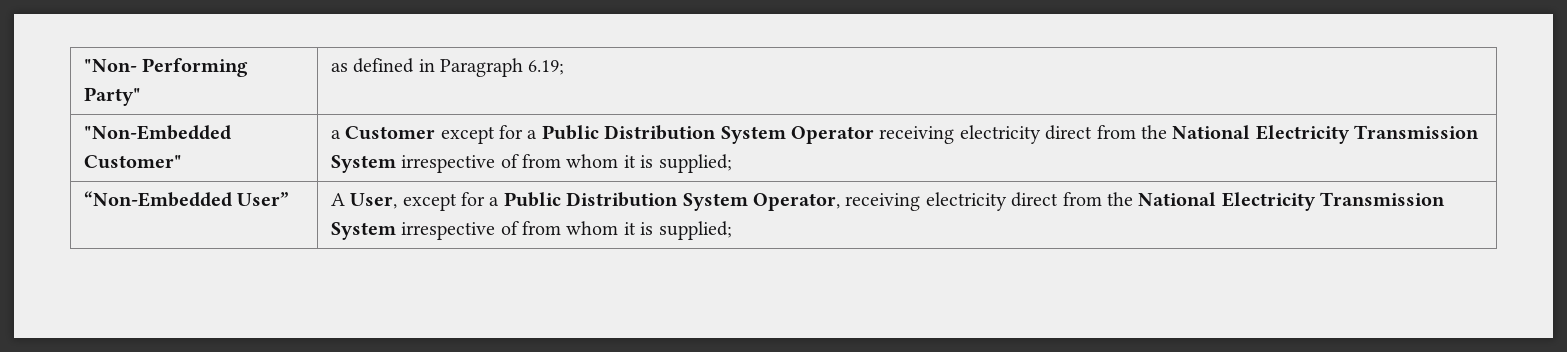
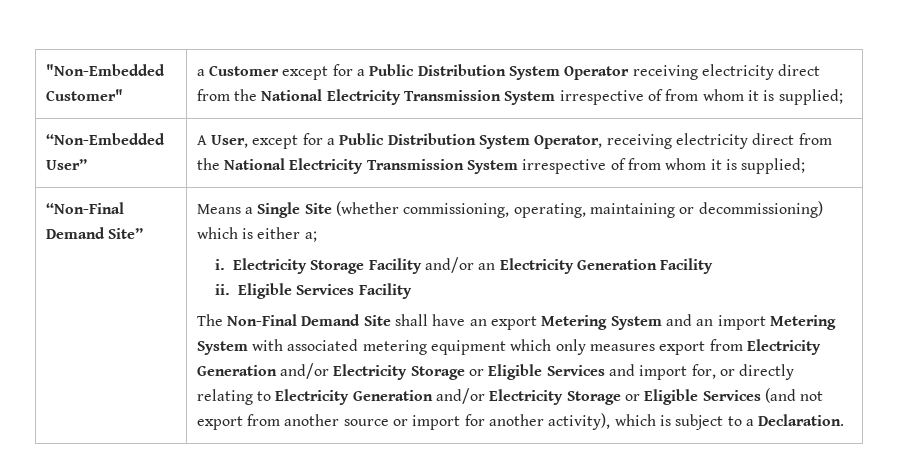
- "Non- Performing Party" | as defined in Paragraph 6.19;
+ “Non-Final Demand Site” | Means a Single Site (whether commissioning, operating, maintaining or decommissioning) which is either a;
+ i. Electricity Storage Facility and/or an Electricity Generation Facility
+ ii. Eligible Services Facility
+ The Non-Final Demand Site shall have an export Metering System and an import Metering System with associated metering equipment which only measures export from Electricity Generation and/or Electricity Storage or Eligible Services and import for, or directly relating to Electricity Generation and/or Electricity Storage or Eligible Services (and not export from another source or import for another activity), which is subject to a Declaration.

